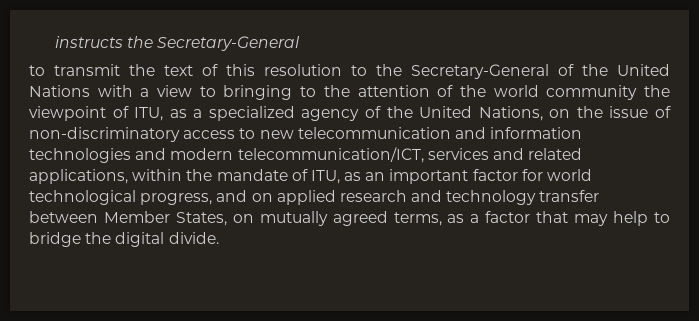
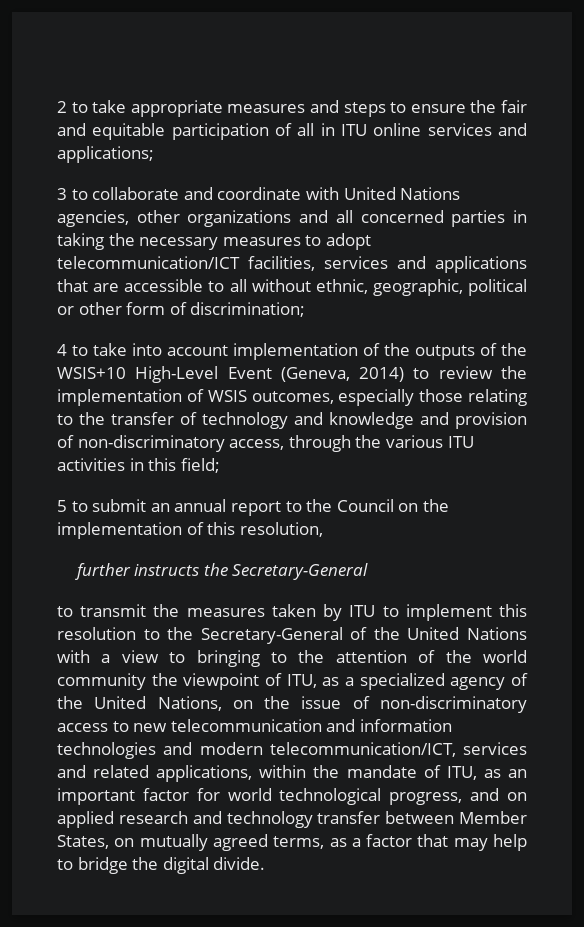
- instructs the Secretary-General
+ 2 to take appropriate measures and steps to ensure the fair and equitable participation of all in ITU online services and applications;
+ 3 to collaborate and coordinate with United Nations agencies, other organizations and all concerned parties in taking the necessary measures to adopt telecommunication/ICT facilities, services and applications that are accessible to all without ethnic, geographic, political or other form of discrimination;
+ 4 to take into account implementation of the outputs of the WSIS+10 High-Level Event (Geneva, 2014) to review the implementation of WSIS outcomes, especially those relating to the transfer of technology and knowledge and provision of non-discriminatory access, through the various ITU activities in this field;
+ 5 to submit an annual report to the Council on the implementation of this resolution,
+ further instructs the Secretary-General
- to transmit the text of this resolution to the Secretary-General of the United Nations with a view to bringing to the attention of the world community the viewpoint of ITU, as a specialized agency of the United Nations, on the issue of non-discriminatory access to new telecommunication and information technologies and modern telecommunication/ICT, services and related applications, within the mandate of ITU, as an important factor for world technological progress, and on applied research and technology transfer between Member States, on mutually agreed terms, as a factor that may help to bridge the digital divide.
+ to transmit the measures taken by ITU to implement this resolution to the Secretary-General of the United Nations with a view to bringing to the attention of the world community the viewpoint of ITU, as a specialized agency of the United Nations, on the issue of non-discriminatory access to new telecommunication and information technologies and modern telecommunication/ICT, services and related applications, within the mandate of ITU, as an important factor for world technological progress, and on applied research and technology transfer between Member States, on mutually agreed terms, as a factor that may help to bridge the digital divide.

